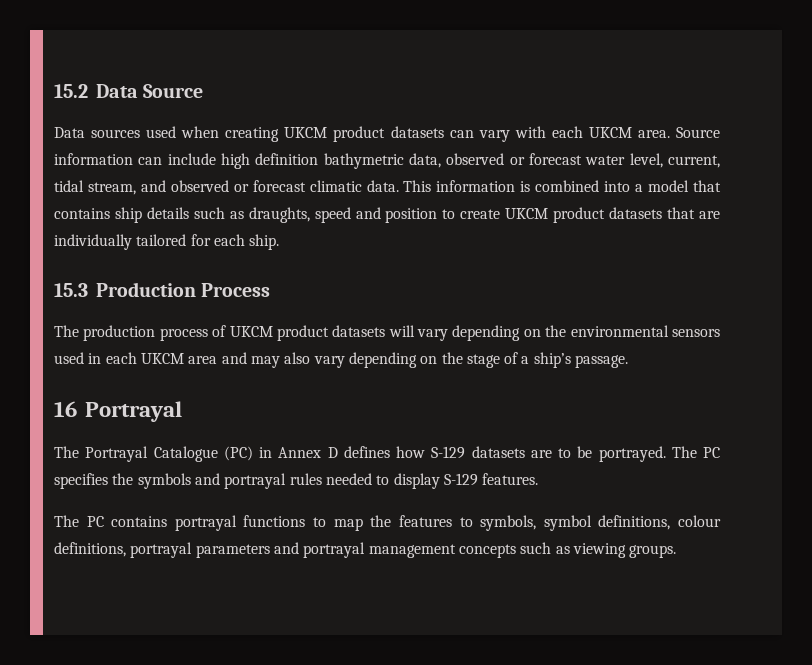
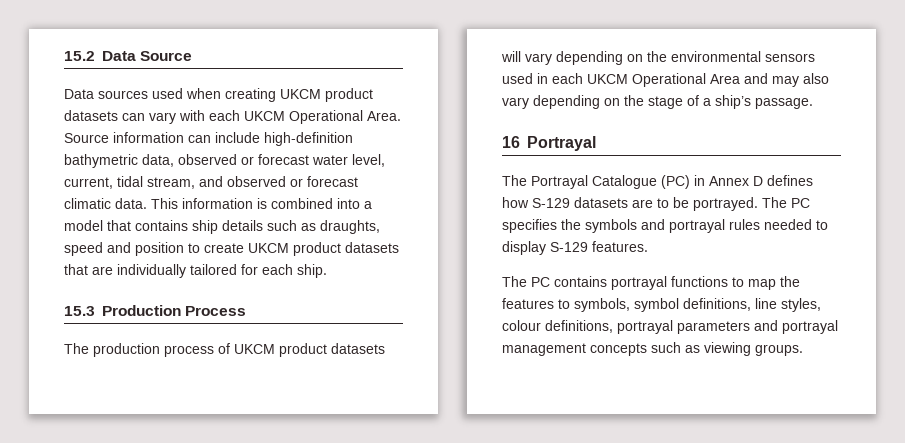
- Data sources used when creating UKCM product datasets can vary with each UKCM area.
+ Data sources used when creating UKCM product datasets can vary with each UKCM Operational Area.
- Source information can include high definition bathymetric data, observed or forecast water level, current, tidal stream, and observed or forecast climatic data.
+ Source information can include high-definition bathymetric data, observed or forecast water level, current, tidal stream, and observed or forecast climatic data.
- The production process of UKCM product datasets will vary depending on the environmental sensors used in each UKCM area and may also vary depending on the stage of a ship’s passage.
+ The production process of UKCM product datasets will vary depending on the environmental sensors used in each UKCM Operational Area and may also vary depending on the stage of a ship’s passage.
- The PC contains portrayal functions to map the features to symbols, symbol definitions, colour definitions, portrayal parameters and portrayal management concepts such as viewing groups.
+ The PC contains portrayal functions to map the features to symbols, symbol definitions, line styles, colour definitions, portrayal parameters and portrayal management concepts such as viewing groups.

